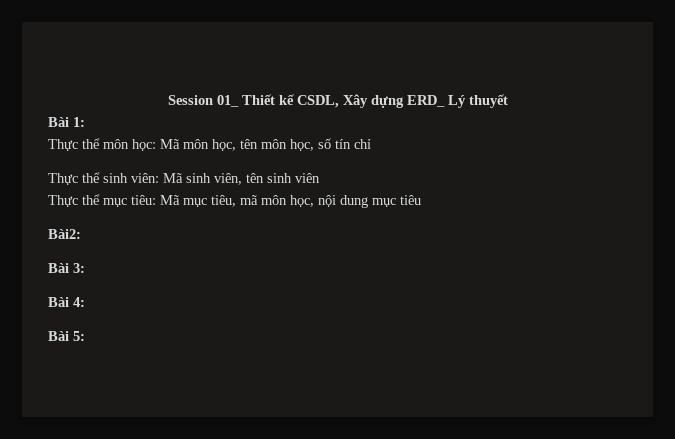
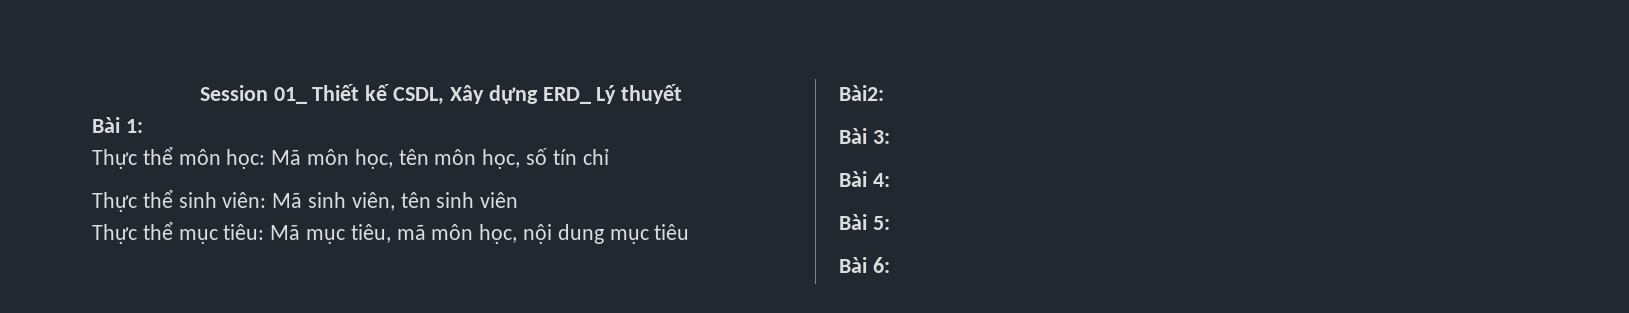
+ Bài 6:

